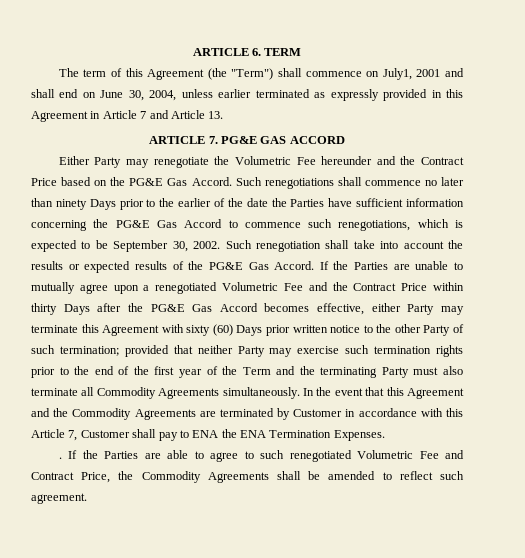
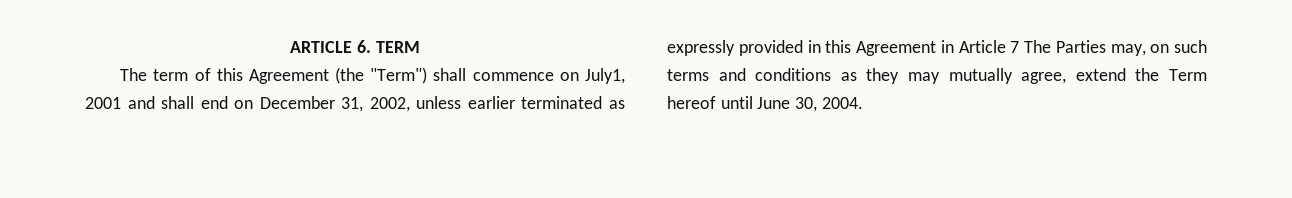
- The term of this Agreement (the "Term") shall commence on July1, 2001 and shall end on June 30, 2004, unless earlier terminated as expressly provided in this Agreement in Article 7 and Article 13.
- ARTICLE 7. PG&E GAS ACCORD
- Either Party may renegotiate the Volumetric Fee hereunder and the Contract Price based on the PG&E Gas Accord. Such renegotiations shall commence no later than ninety Days prior to the earlier of the date the Parties have sufficient information concerning the PG&E Gas Accord to commence such renegotiations, which is expected to be September 30, 2002. Such renegotiation shall take into account the results or expected results of the PG&E Gas Accord. If the Parties are unable to mutually agree upon a renegotiated Volumetric Fee and the Contract Price within thirty Days after the PG&E Gas Accord becomes effective, either Party may terminate this Agreement with sixty (60) Days prior written notice to the other Party of such termination; provided that neither Party may exercise such termination rights prior to the end of the first year of the Term and the terminating Party must also terminate all Commodity Agreements simultaneously. In the event that this Agreement and the Commodity Agreements are terminated by Customer in accordance with this Article 7, Customer shall pay to ENA the ENA Termination Expenses.
- . If the Parties are able to agree to such renegotiated Volumetric Fee and Contract Price, the Commodity Agreements shall be amended to reflect such agreement.
+ The term of this Agreement (the "Term") shall commence on July1, 2001 and shall end on December 31, 2002, unless earlier terminated as expressly provided in this Agreement in Article 7 The Parties may, on such terms and conditions as they may mutually agree, extend the Term hereof until June 30, 2004.

